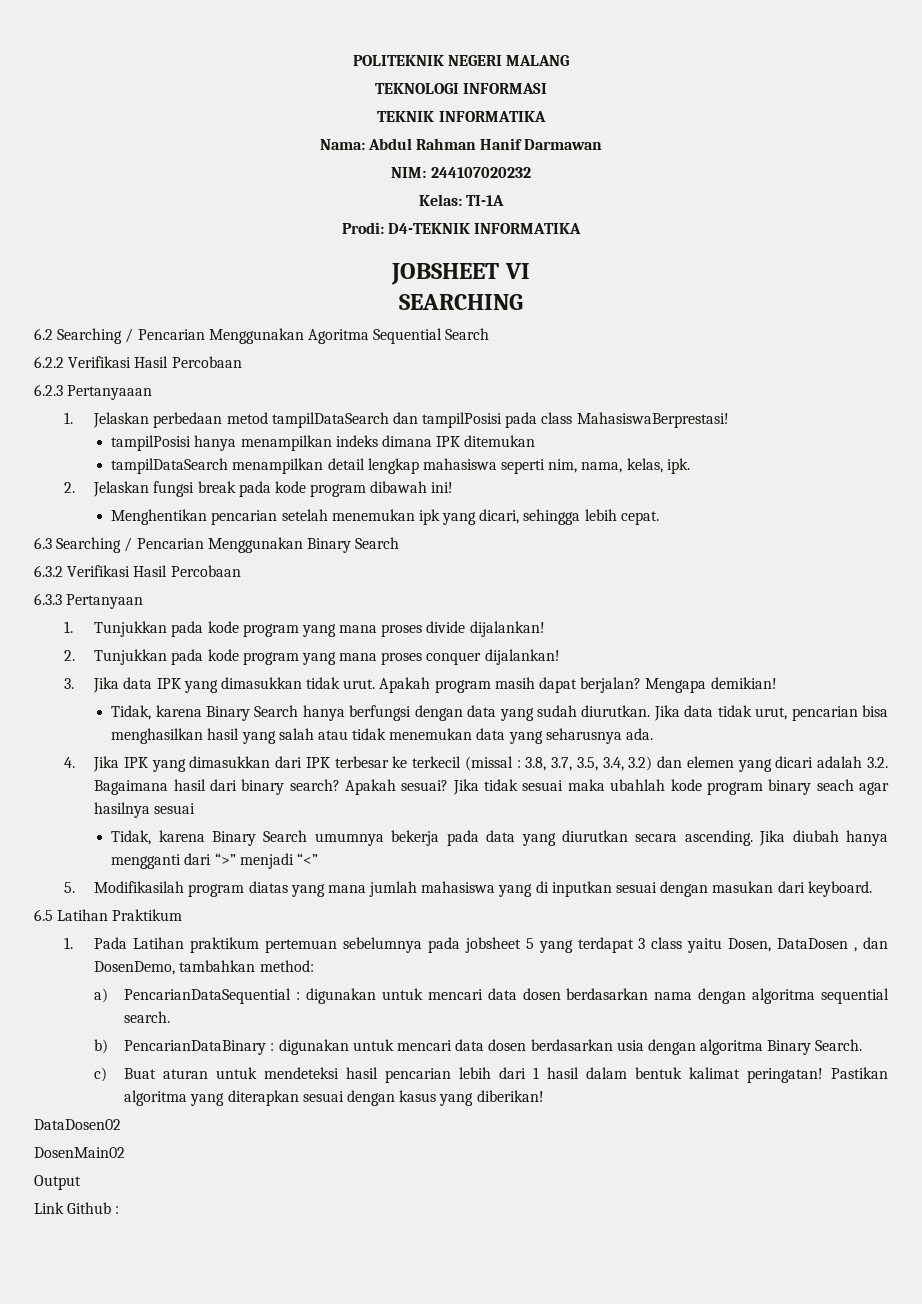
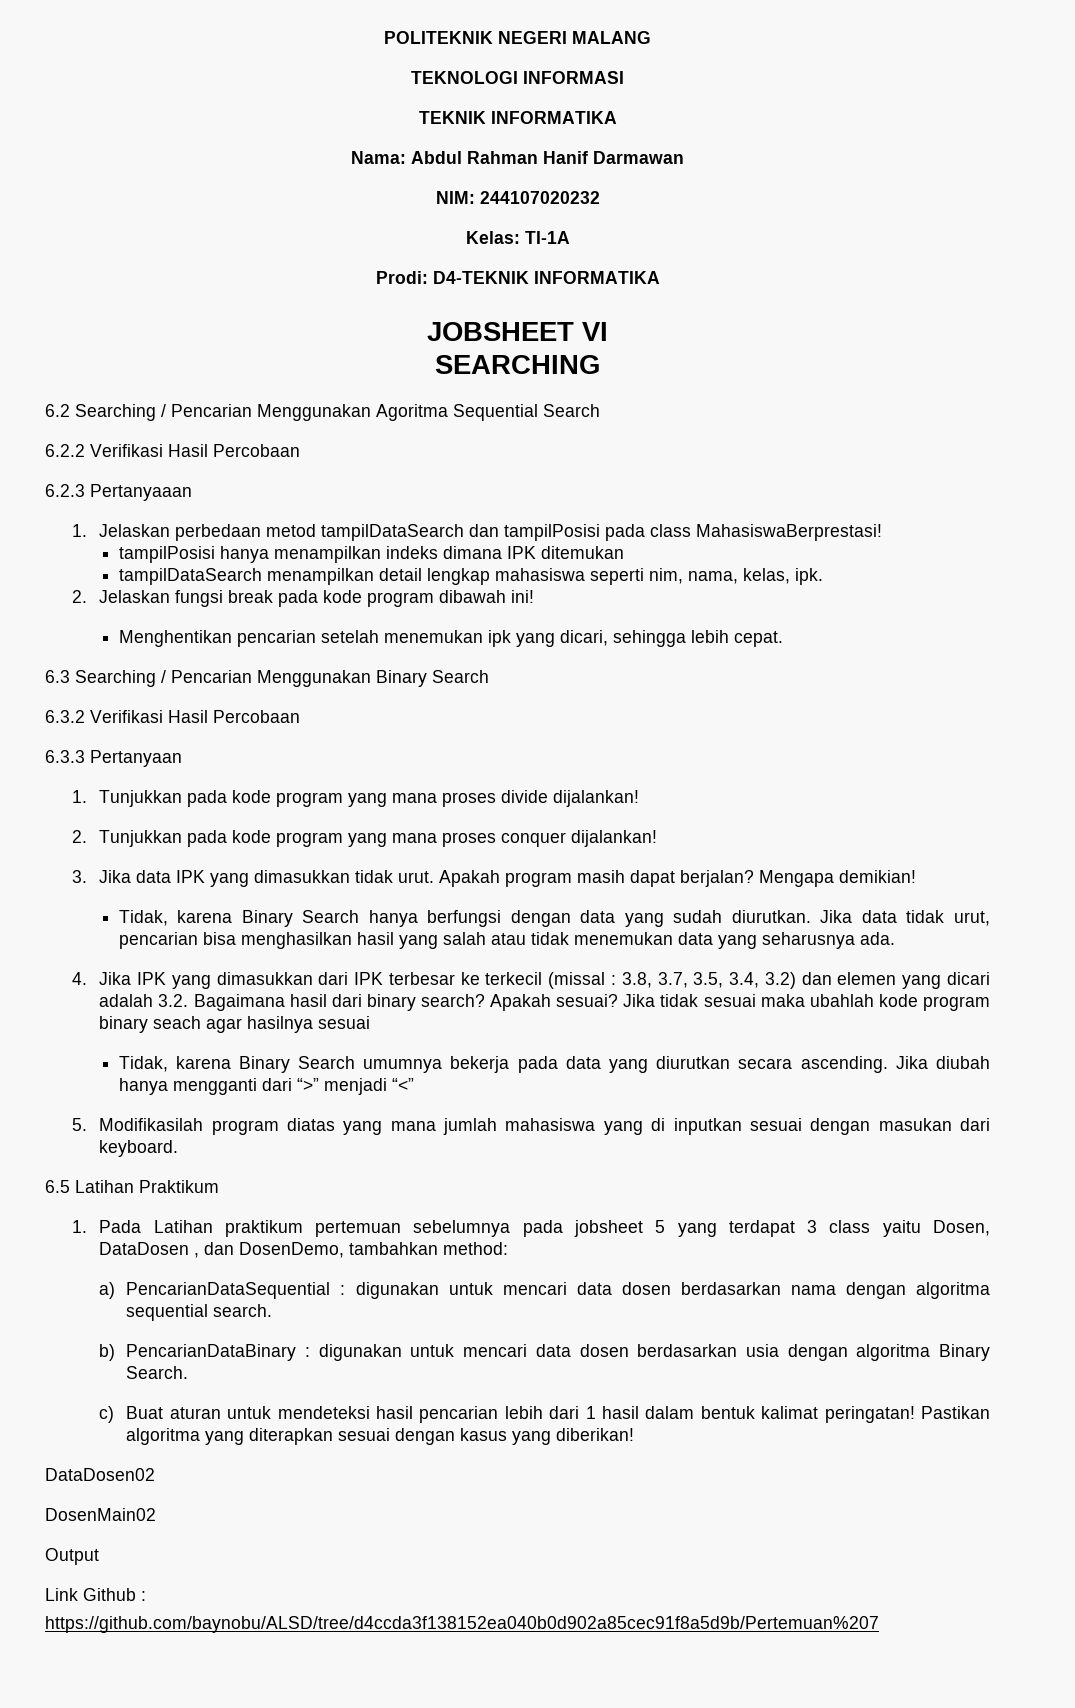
+ https://github.com/baynobu/ALSD/tree/d4ccda3f138152ea040b0d902a85cec91f8a5d9b/Pertemuan%207

